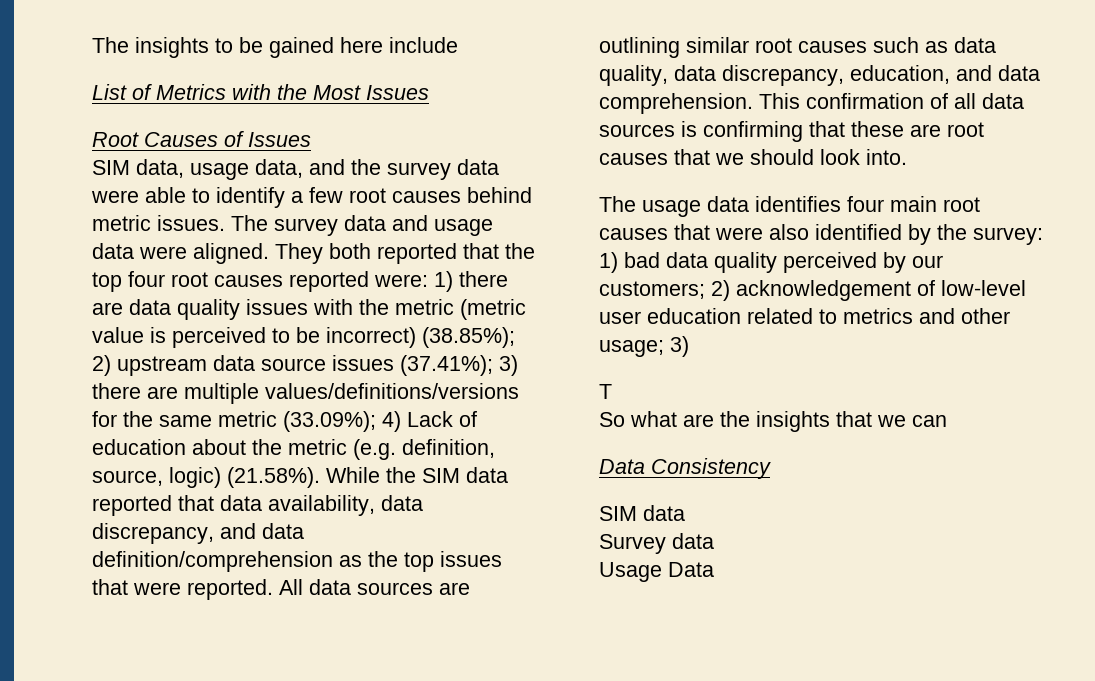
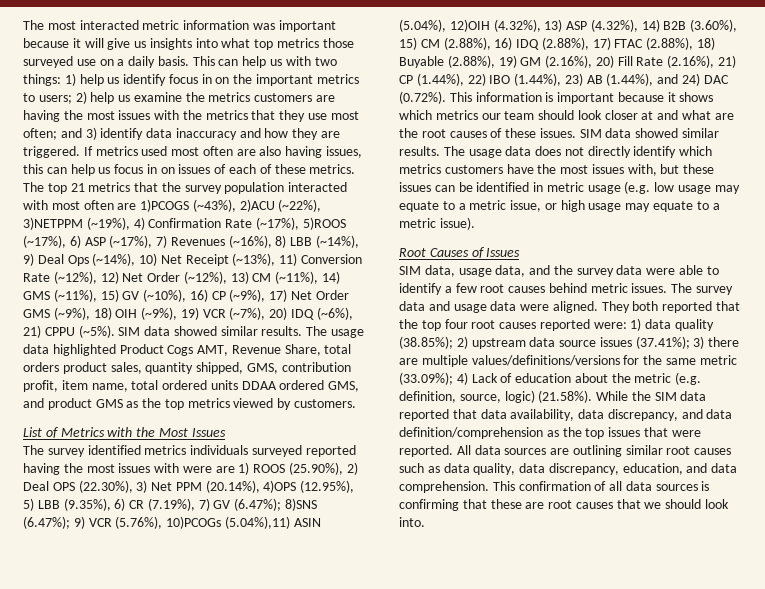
- The insights to be gained here include
+ The most interacted metric information was important because it will give us insights into what top metrics those surveyed use on a daily basis. This can help us with two things: 1) help us identify focus in on the important metrics to users; 2) help us examine the metrics customers are having the most issues with the metrics that they use most often; and 3) identify data inaccuracy and how they are triggered. If metrics used most often are also having issues, this can help us focus in on issues of each of these metrics. The top 21 metrics that the survey population interacted with most often are 1)PCOGS (~43%), 2)ACU (~22%), 3)NETPPM (~19%), 4) Confirmation Rate (~17%), 5)ROOS (~17%), 6) ASP (~17%), 7) Revenues (~16%), 8) LBB (~14%), 9) Deal Ops (~14%), 10) Net Receipt (~13%), 11) Conversion Rate (~12%), 12) Net Order (~12%), 13) CM (~11%), 14) GMS (~11%), 15) GV (~10%), 16) CP (~9%), 17) Net Order GMS (~9%), 18) OIH (~9%), 19) VCR (~7%), 20) IDQ (~6%), 21) CPPU (~5%). SIM data showed similar results. The usage data highlighted Product Cogs AMT, Revenue Share, total orders product sales, quantity shipped, GMS, contribution profit, item name, total ordered units DDAA ordered GMS, and product GMS as the top metrics viewed by customers.
+ The survey identified metrics individuals surveyed reported having the most issues with were are 1) ROOS (25.90%), 2) Deal OPS (22.30%), 3) Net PPM (20.14%), 4)OPS (12.95%), 5) LBB (9.35%), 6) CR (7.19%), 7) GV (6.47%); 8)SNS (6.47%); 9) VCR (5.76%), 10)PCOGs (5.04%),11) ASIN (5.04%), 12)OIH (4.32%), 13) ASP (4.32%), 14) B2B (3.60%), 15) CM (2.88%), 16) IDQ (2.88%), 17) FTAC (2.88%), 18) Buyable (2.88%), 19) GM (2.16%), 20) Fill Rate (2.16%), 21) CP (1.44%), 22) IBO (1.44%), 23) AB (1.44%), and 24) DAC (0.72%). This information is important because it shows which metrics our team should look closer at and what are the root causes of these issues. SIM data showed similar results. The usage data does not directly identify which metrics customers have the most issues with, but these issues can be identified in metric usage (e.g. low usage may equate to a metric issue, or high usage may equate to a metric issue).
- 1) there are data quality issues with the metric (metric value is perceived to be incorrect) (38.85%);
+ 1) data quality (38.85%);
- The usage data identifies four main root causes that were also identified by the survey: 1) bad data quality perceived by our customers; 2) acknowledgement of low-level user education related to metrics and other usage; 3)
- T
- So what are the insights that we can
- Data Consistency
- SIM data
- Survey data
- Usage Data

